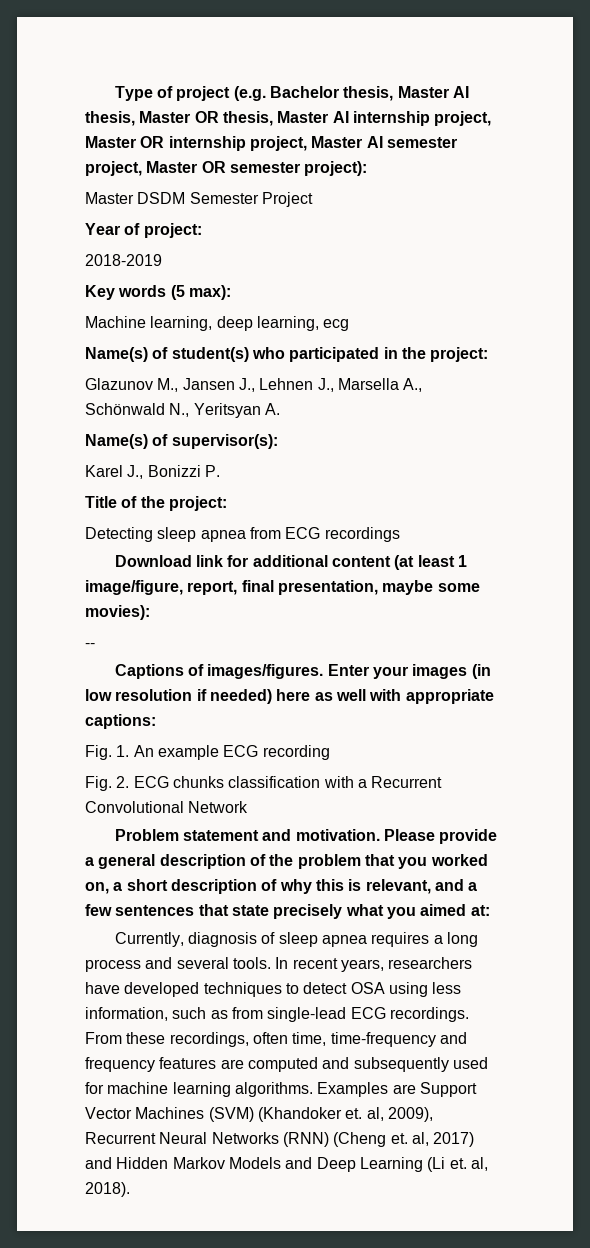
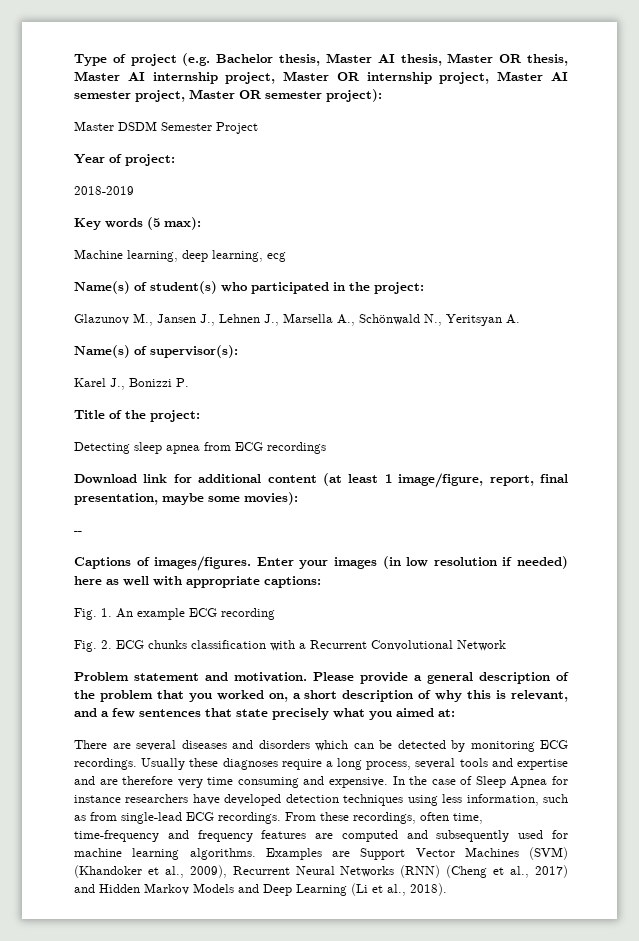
- Currently, diagnosis of sleep apnea requires a long process and several tools. In recent years, researchers have developed techniques to detect OSA using less information, such as from single-lead ECG recordings.
+ There are several diseases and disorders which can be detected by monitoring ECG recordings. Usually these diagnoses require a long process, several tools and expertise and are therefore very time consuming and expensive. In the case of Sleep Apnea for instance researchers have developed detection techniques using less information, such as from single-lead ECG recordings.
- Examples are Support Vector Machines (SVM) (Khandoker et. al, 2009), Recurrent Neural Networks (RNN) (Cheng et. al, 2017) and Hidden Markov Models and Deep Learning (Li et. al, 2018).
+ Examples are Support Vector Machines (SVM) (Khandoker et al., 2009), Recurrent Neural Networks (RNN) (Cheng et al., 2017) and Hidden Markov Models and Deep Learning (Li et al., 2018).

